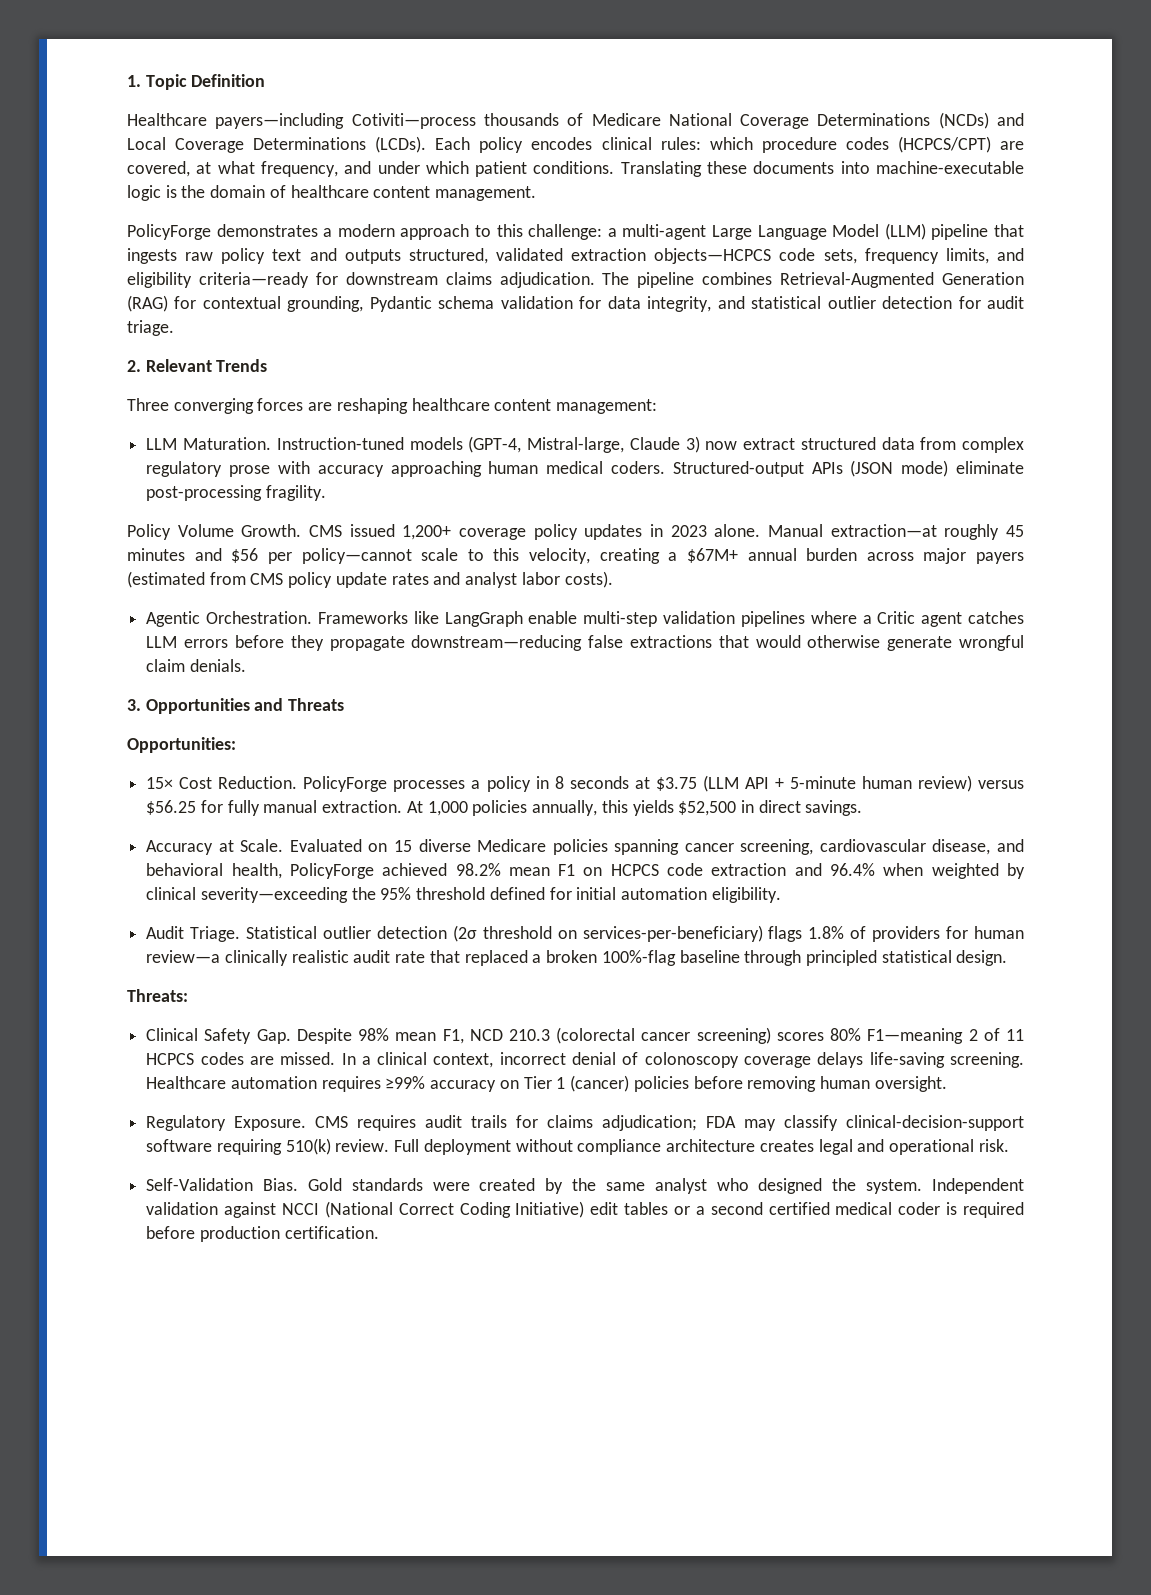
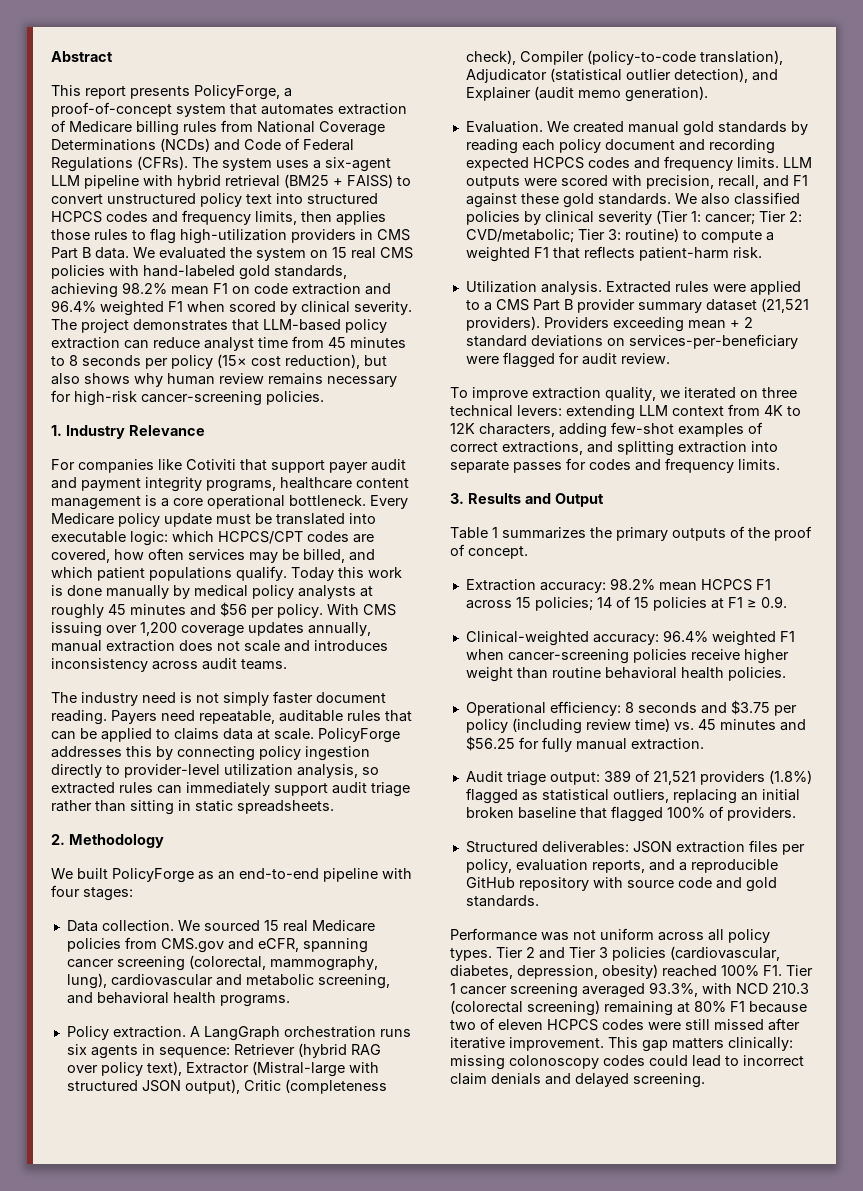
- 1. Topic Definition
- Healthcare payers—including Cotiviti—process thousands of Medicare National Coverage Determinations (NCDs) and Local Coverage Determinations (LCDs). Each policy encodes clinical rules: which procedure codes (HCPCS/CPT) are covered, at what frequency, and under which patient conditions. Translating these documents into machine-executable logic is the domain of healthcare content management.
- PolicyForge demonstrates a modern approach to this challenge: a multi-agent Large Language Model (LLM) pipeline that ingests raw policy text and outputs structured, validated extraction objects—HCPCS code sets, frequency limits, and eligibility criteria—ready for downstream claims adjudication. The pipeline combines Retrieval-Augmented Generation (RAG) for contextual grounding, Pydantic schema validation for data integrity, and statistical outlier detection for audit triage.
- 2. Relevant Trends
- Three converging forces are reshaping healthcare content management:
- LLM Maturation. Instruction-tuned models (GPT-4, Mistral-large, Claude 3) now extract structured data from complex regulatory prose with accuracy approaching human medical coders. Structured-output APIs (JSON mode) eliminate post-processing fragility.
- Policy Volume Growth. CMS issued 1,200+ coverage policy updates in 2023 alone. Manual extraction—at roughly 45 minutes and $56 per policy—cannot scale to this velocity, creating a $67M+ annual burden across major payers (estimated from CMS policy update rates and analyst labor costs).
- Agentic Orchestration. Frameworks like LangGraph enable multi-step validation pipelines where a Critic agent catches LLM errors before they propagate downstream—reducing false extractions that would otherwise generate wrongful claim denials.
- 3. Opportunities and Threats
- Opportunities:
- 15× Cost Reduction. PolicyForge processes a policy in 8 seconds at $3.75 (LLM API + 5-minute human review) versus $56.25 for fully manual extraction. At 1,000 policies annually, this yields $52,500 in direct savings.
- Accuracy at Scale. Evaluated on 15 diverse Medicare policies spanning cancer screening, cardiovascular disease, and behavioral health, PolicyForge achieved 98.2% mean F1 on HCPCS code extraction and 96.4% when weighted by clinical severity—exceeding the 95% threshold defined for initial automation eligibility.
- Audit Triage. Statistical outlier detection (2σ threshold on services-per-beneficiary) flags 1.8% of providers for human review—a clinically realistic audit rate that replaced a broken 100%-flag baseline through principled statistical design.
- Threats:
- Clinical Safety Gap. Despite 98% mean F1, NCD 210.3 (colorectal cancer screening) scores 80% F1—meaning 2 of 11 HCPCS codes are missed. In a clinical context, incorrect denial of colonoscopy coverage delays life-saving screening. Healthcare automation requires ≥99% accuracy on Tier 1 (cancer) policies before removing human oversight.
- Regulatory Exposure. CMS requires audit trails for claims adjudication; FDA may classify clinical-decision-support software requiring 510(k) review. Full deployment without compliance architecture creates legal and operational risk.
- Self-Validation Bias. Gold standards were created by the same analyst who designed the system. Independent validation against NCCI (National Correct Coding Initiative) edit tables or a second certified medical coder is required before production certification.
+ Abstract
+ This report presents PolicyForge, a proof-of-concept system that automates extraction of Medicare billing rules from National Coverage Determinations (NCDs) and Code of Federal Regulations (CFRs). The system uses a six-agent LLM pipeline with hybrid retrieval (BM25 + FAISS) to convert unstructured policy text into structured HCPCS codes and frequency limits, then applies those rules to flag high-utilization providers in CMS Part B data. We evaluated the system on 15 real CMS policies with hand-labeled gold standards, achieving 98.2% mean F1 on code extraction and 96.4% weighted F1 when scored by clinical severity. The project demonstrates that LLM-based policy extraction can reduce analyst time from 45 minutes to 8 seconds per policy (15× cost reduction), but also shows why human review remains necessary for high-risk cancer-screening policies.
+ 1. Industry Relevance
+ For companies like Cotiviti that support payer audit and payment integrity programs, healthcare content management is a core operational bottleneck. Every Medicare policy update must be translated into executable logic: which HCPCS/CPT codes are covered, how often services may be billed, and which patient populations qualify. Today this work is done manually by medical policy analysts at roughly 45 minutes and $56 per policy. With CMS issuing over 1,200 coverage updates annually, manual extraction does not scale and introduces inconsistency across audit teams.
+ The industry need is not simply faster document reading. Payers need repeatable, auditable rules that can be applied to claims data at scale. PolicyForge addresses this by connecting policy ingestion directly to provider-level utilization analysis, so extracted rules can immediately support audit triage rather than sitting in static spreadsheets.
+ 2. Methodology
+ We built PolicyForge as an end-to-end pipeline with four stages:
+ Data collection. We sourced 15 real Medicare policies from CMS.gov and eCFR, spanning cancer screening (colorectal, mammography, lung), cardiovascular and metabolic screening, and behavioral health programs.
+ Policy extraction. A LangGraph orchestration runs six agents in sequence: Retriever (hybrid RAG over policy text), Extractor (Mistral-large with structured JSON output), Critic (completeness check), Compiler (policy-to-code translation), Adjudicator (statistical outlier detection), and Explainer (audit memo generation).
+ Evaluation. We created manual gold standards by reading each policy document and recording expected HCPCS codes and frequency limits. LLM outputs were scored with precision, recall, and F1 against these gold standards. We also classified policies by clinical severity (Tier 1: cancer; Tier 2: CVD/metabolic; Tier 3: routine) to compute a weighted F1 that reflects patient-harm risk.
+ Utilization analysis. Extracted rules were applied to a CMS Part B provider summary dataset (21,521 providers). Providers exceeding mean + 2 standard deviations on services-per-beneficiary were flagged for audit review.
+ To improve extraction quality, we iterated on three technical levers: extending LLM context from 4K to 12K characters, adding few-shot examples of correct extractions, and splitting extraction into separate passes for codes and frequency limits.
+ 3. Results and Output
+ Table 1 summarizes the primary outputs of the proof of concept.
+ Extraction accuracy: 98.2% mean HCPCS F1 across 15 policies; 14 of 15 policies at F1 ≥ 0.9.
+ Clinical-weighted accuracy: 96.4% weighted F1 when cancer-screening policies receive higher weight than routine behavioral health policies.
+ Operational efficiency: 8 seconds and $3.75 per policy (including review time) vs. 45 minutes and $56.25 for fully manual extraction.
+ Audit triage output: 389 of 21,521 providers (1.8%) flagged as statistical outliers, replacing an initial broken baseline that flagged 100% of providers.
+ Structured deliverables: JSON extraction files per policy, evaluation reports, and a reproducible GitHub repository with source code and gold standards.
+ Performance was not uniform across all policy types. Tier 2 and Tier 3 policies (cardiovascular, diabetes, depression, obesity) reached 100% F1. Tier 1 cancer screening averaged 93.3%, with NCD 210.3 (colorectal screening) remaining at 80% F1 because two of eleven HCPCS codes were still missed after iterative improvement. This gap matters clinically: missing colonoscopy codes could lead to incorrect claim denials and delayed screening.

